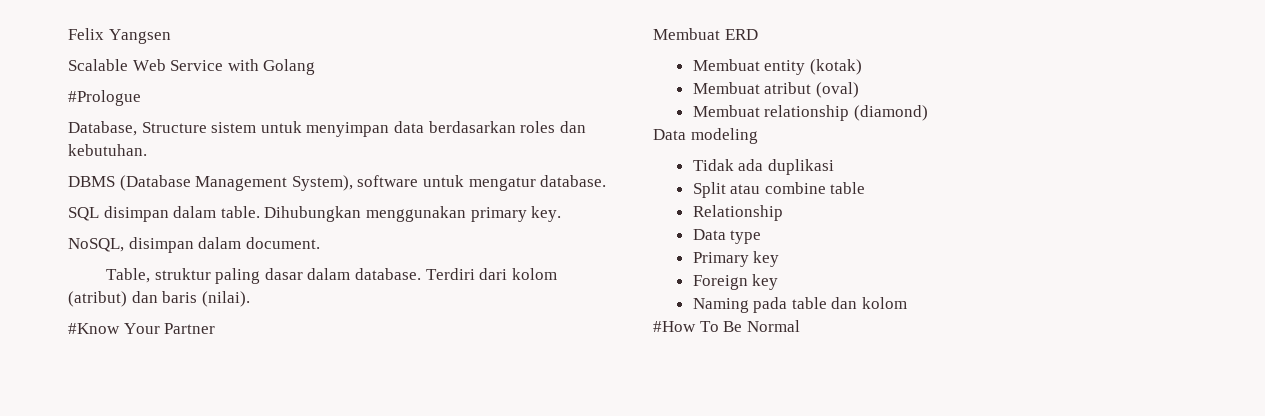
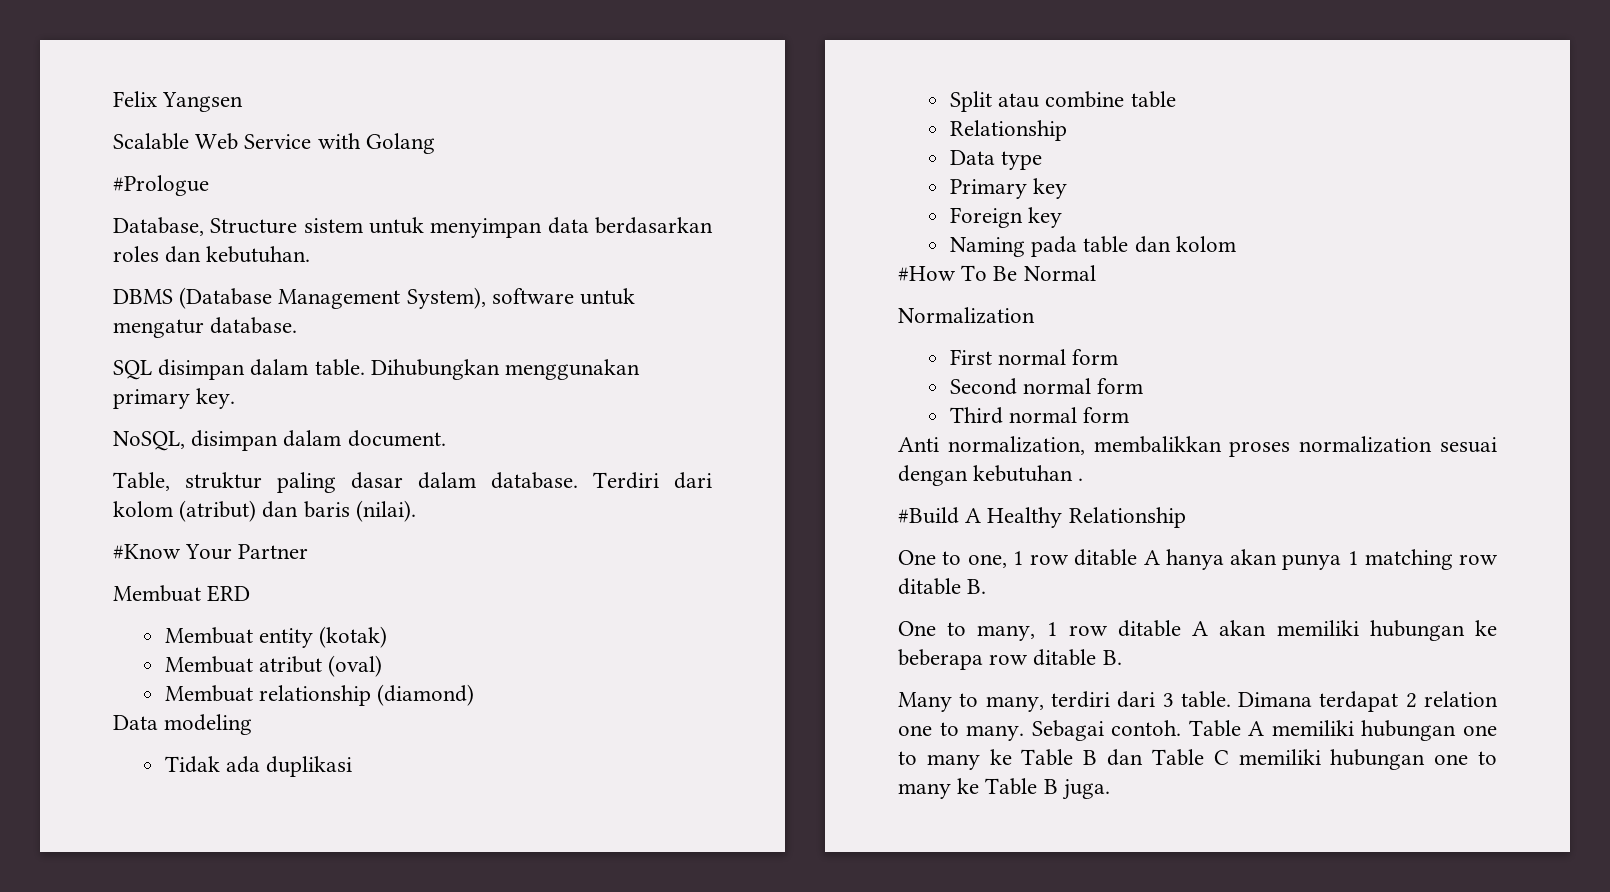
+ Normalization
+ First normal form
+ Second normal form
+ Third normal form
+ Anti normalization, membalikkan proses normalization sesuai dengan kebutuhan .
+ #Build A Healthy Relationship
+ One to one, 1 row ditable A hanya akan punya 1 matching row ditable B.
+ One to many, 1 row ditable A akan memiliki hubungan ke beberapa row ditable B.
+ Many to many, terdiri dari 3 table. Dimana terdapat 2 relation one to many. Sebagai contoh. Table A memiliki hubungan one to many ke Table B dan Table C memiliki hubungan one to many ke Table B juga.

